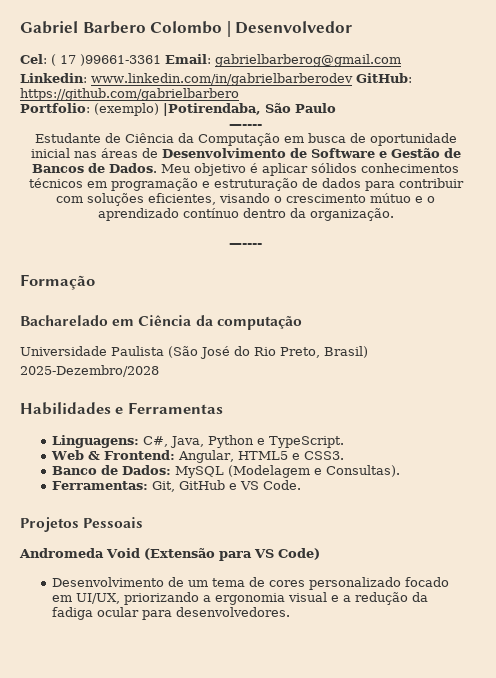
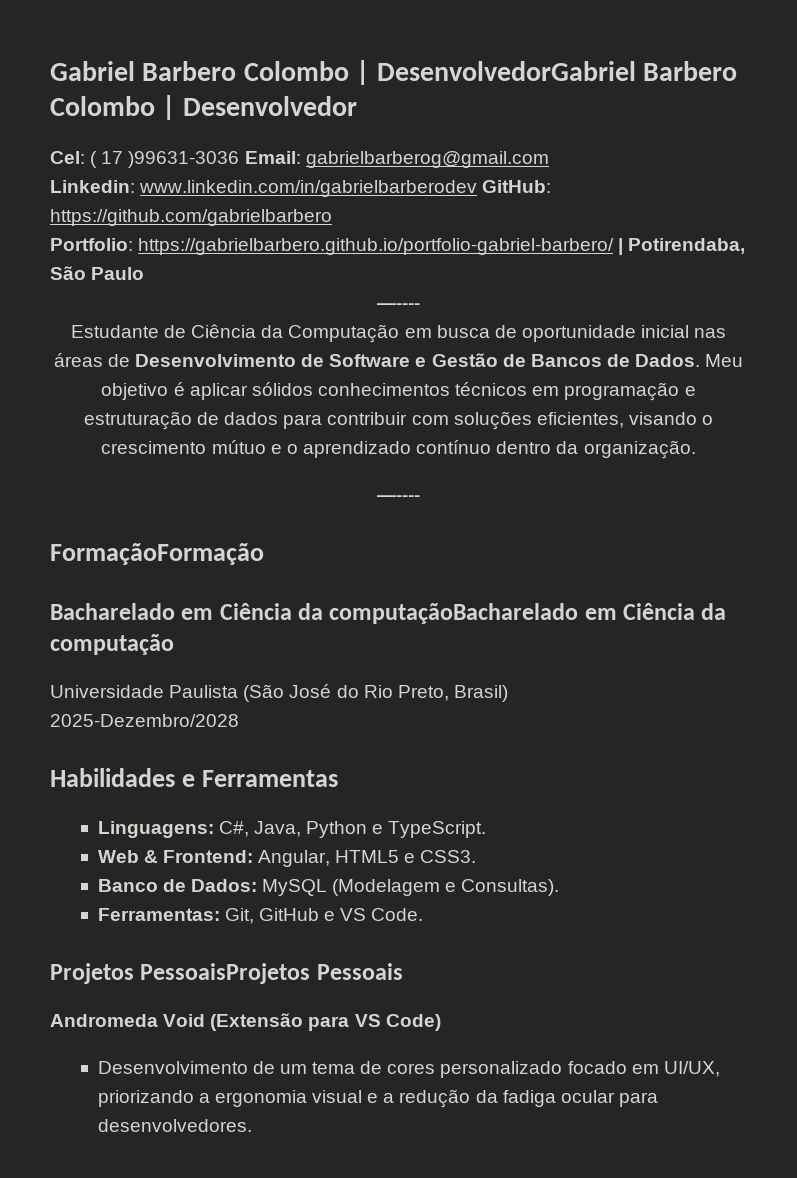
- Gabriel Barbero Colombo | Desenvolvedor
+ Gabriel Barbero Colombo | DesenvolvedorGabriel Barbero Colombo | Desenvolvedor
- Cel: ( 17 )99661-3361 Email: gabrielbarberog@gmail.com
+ Cel: ( 17 )99631-3036 Email: gabrielbarberog@gmail.com
- Portfolio: (exemplo) |Potirendaba, São Paulo
+ Portfolio: https://gabrielbarbero.github.io/portfolio-gabriel-barbero/ | Potirendaba, São Paulo
- Formação
+ FormaçãoFormação
- Bacharelado em Ciência da computação
+ Bacharelado em Ciência da computaçãoBacharelado em Ciência da computação
- Projetos Pessoais
+ Projetos PessoaisProjetos Pessoais

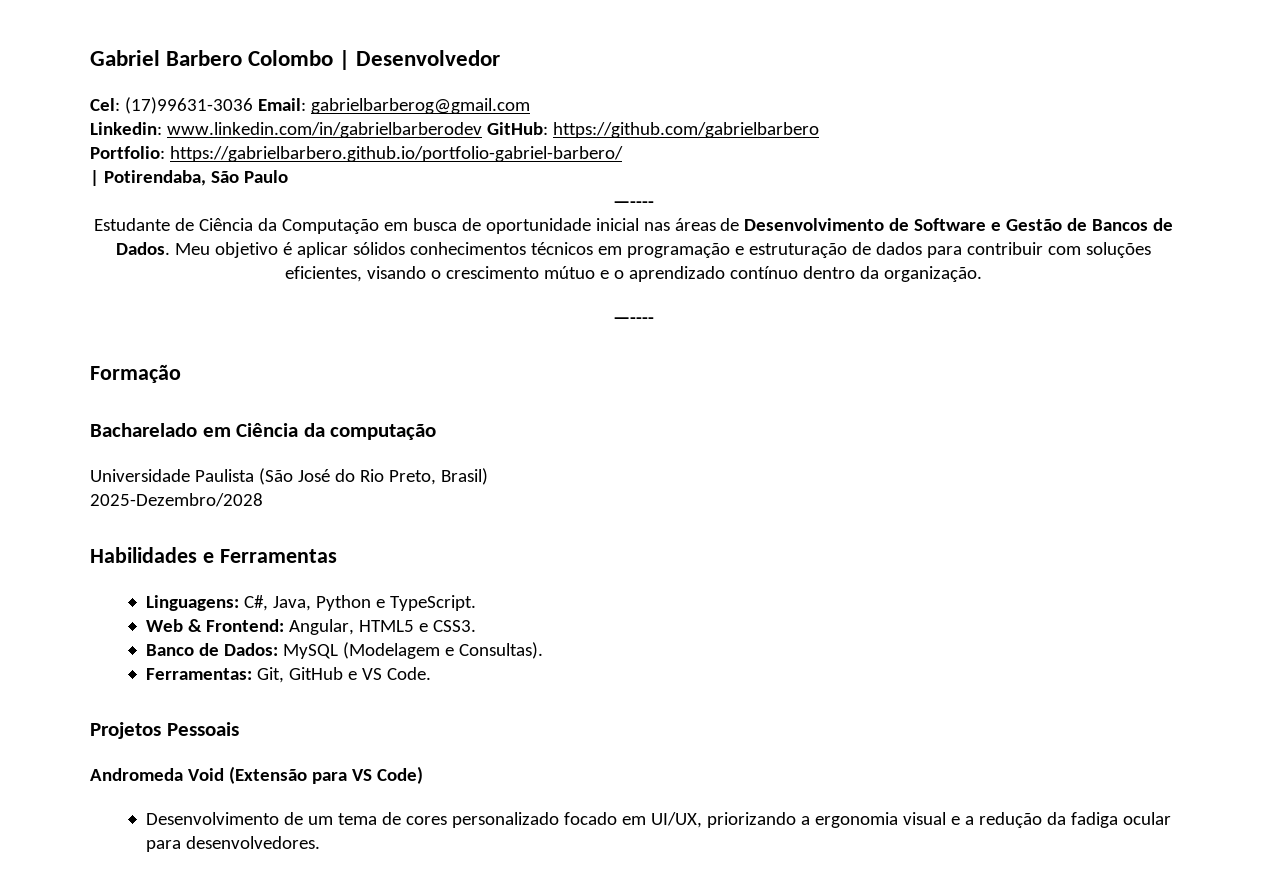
- Gabriel Barbero Colombo | DesenvolvedorGabriel Barbero Colombo | Desenvolvedor
+ Gabriel Barbero Colombo | Desenvolvedor
- Cel: ( 17 )99631-3036 Email: gabrielbarberog@gmail.com
+ Cel: (17)99631-3036 Email: gabrielbarberog@gmail.com
- Portfolio: https://gabrielbarbero.github.io/portfolio-gabriel-barbero/ | Potirendaba, São Paulo
+ Portfolio: https://gabrielbarbero.github.io/portfolio-gabriel-barbero/
+ | Potirendaba, São Paulo
- FormaçãoFormação
+ Formação
- Bacharelado em Ciência da computaçãoBacharelado em Ciência da computação
+ Bacharelado em Ciência da computação
- Projetos PessoaisProjetos Pessoais
+ Projetos Pessoais

